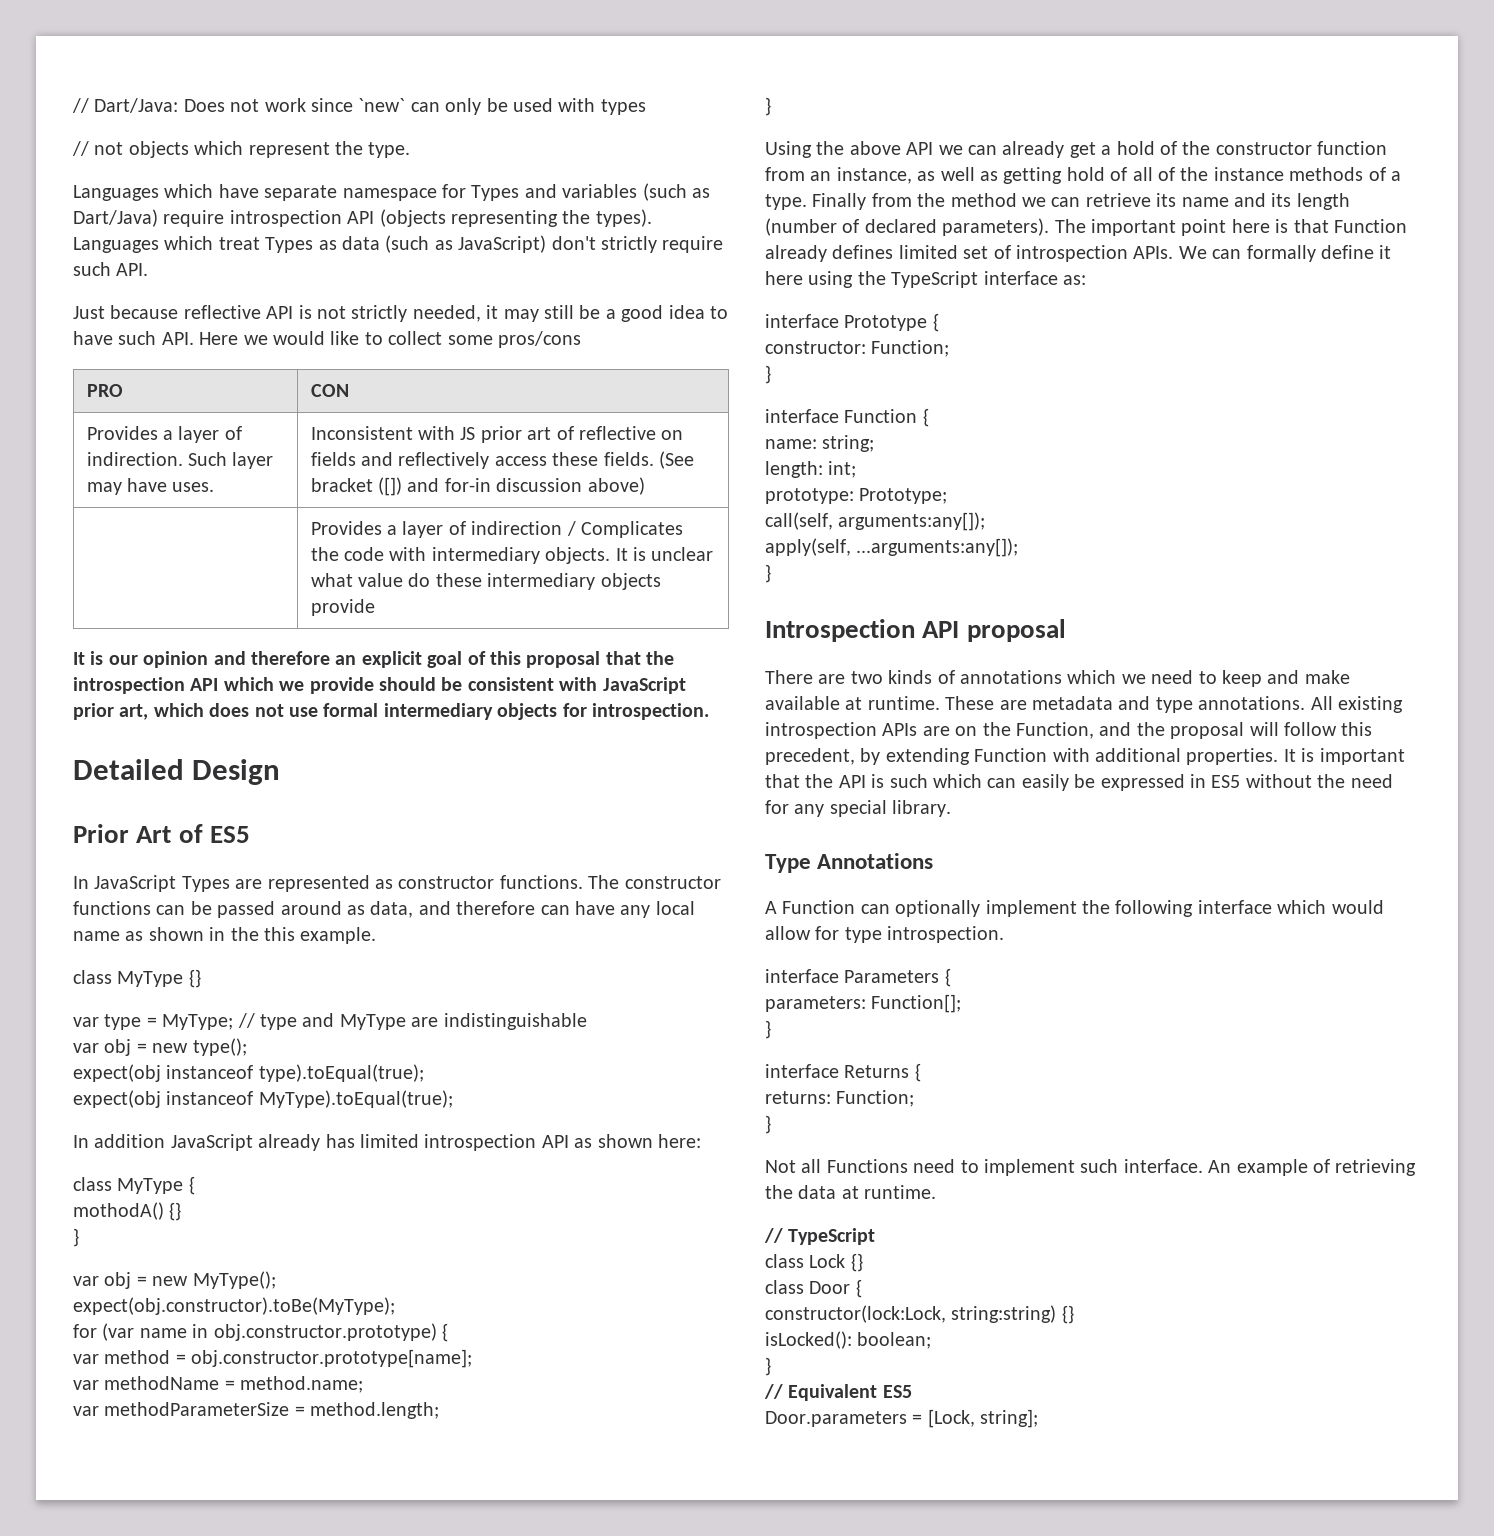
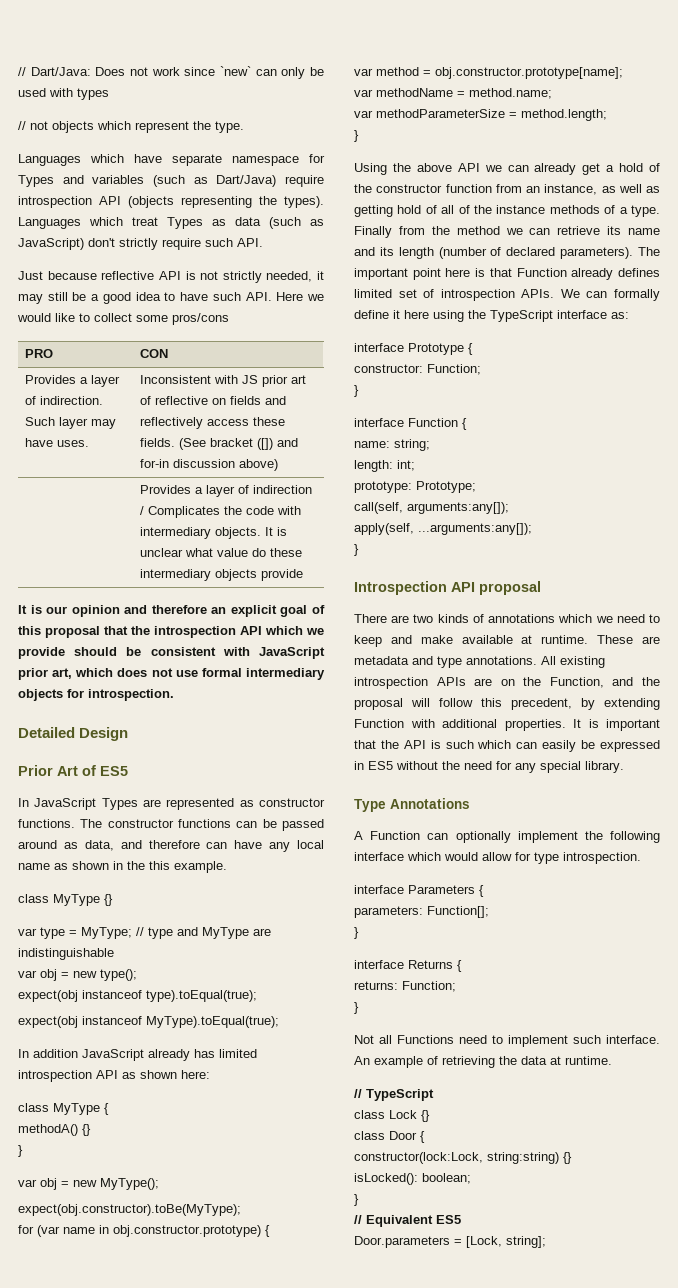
- mothodA() {}
+ methodA() {}

